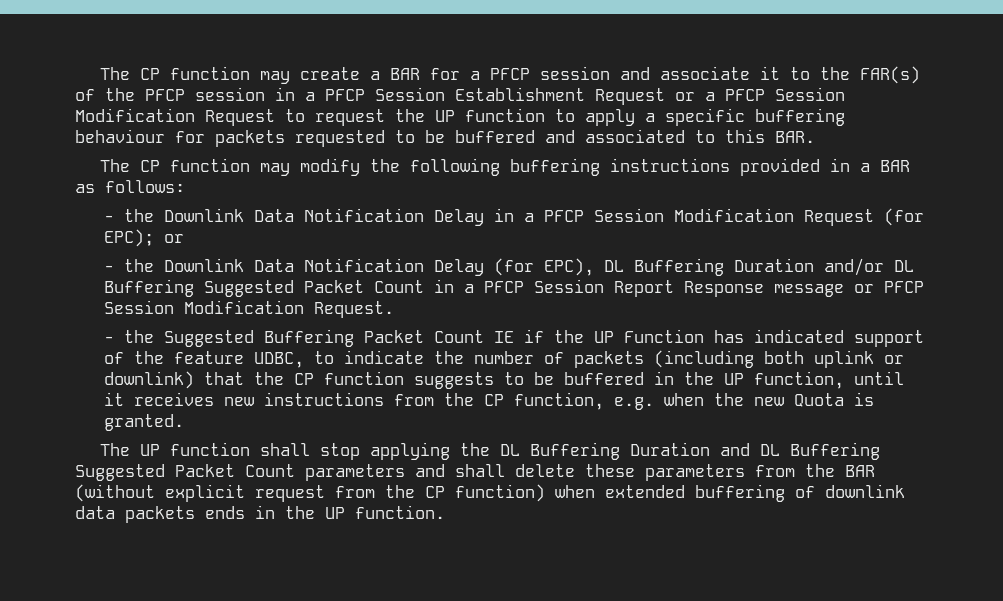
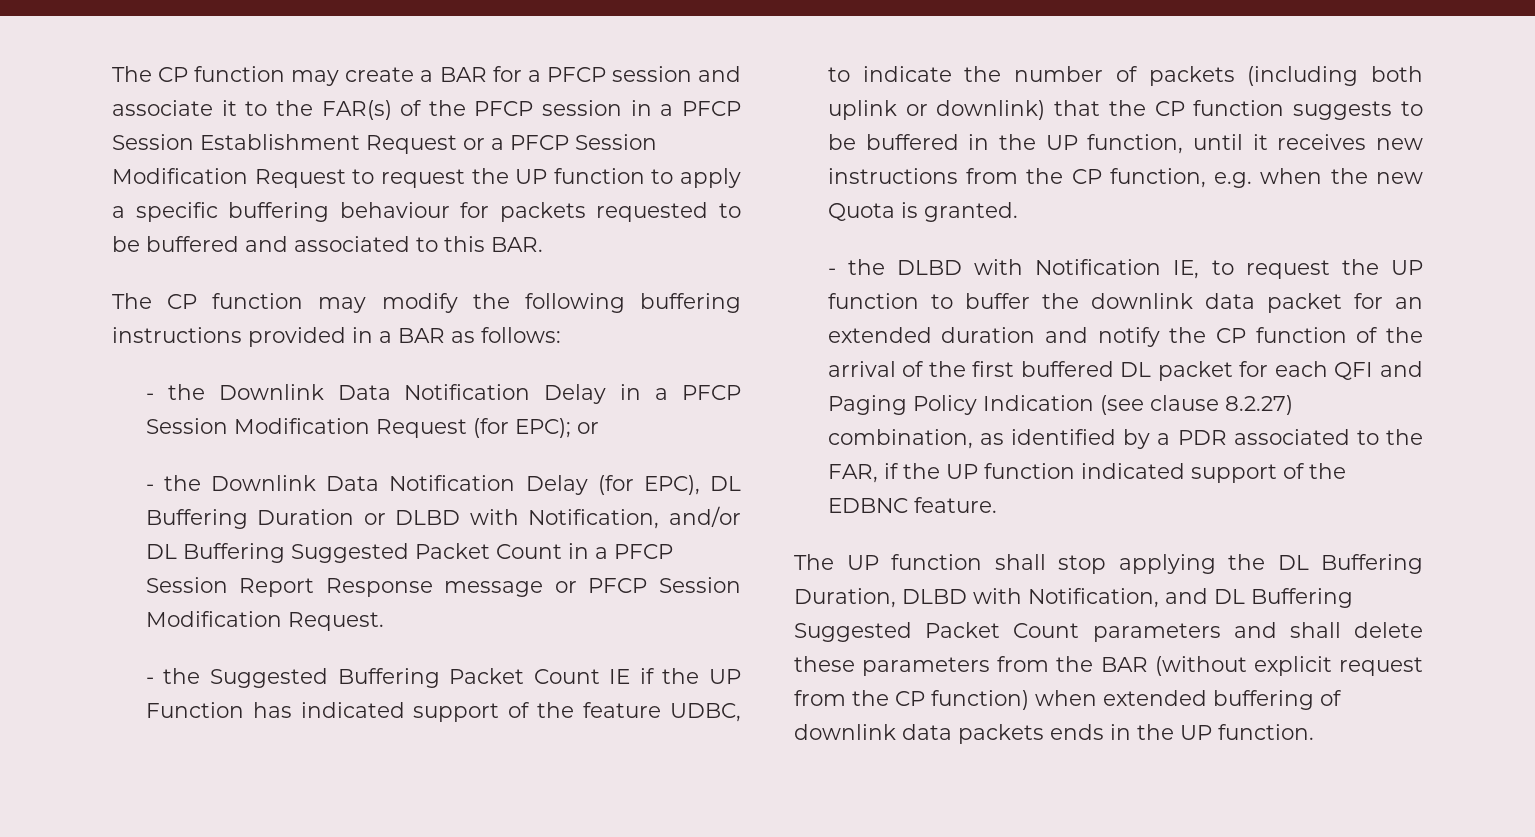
- - the Downlink Data Notification Delay (for EPC), DL Buffering Duration and/or DL Buffering Suggested Packet Count in a PFCP Session Report Response message or PFCP Session Modification Request.
+ - the Downlink Data Notification Delay (for EPC), DL Buffering Duration or DLBD with Notification, and/or DL Buffering Suggested Packet Count in a PFCP Session Report Response message or PFCP Session Modification Request.
+ - the DLBD with Notification IE, to request the UP function to buffer the downlink data packet for an extended duration and notify the CP function of the arrival of the first buffered DL packet for each QFI and Paging Policy Indication (see clause 8.2.27) combination, as identified by a PDR associated to the FAR, if the UP function indicated support of the EDBNC feature.
- The UP function shall stop applying the DL Buffering Duration and DL Buffering Suggested Packet Count parameters and shall delete these parameters from the BAR (without explicit request from the CP function) when extended buffering of downlink data packets ends in the UP function.
+ The UP function shall stop applying the DL Buffering Duration, DLBD with Notification, and DL Buffering Suggested Packet Count parameters and shall delete these parameters from the BAR (without explicit request from the CP function) when extended buffering of downlink data packets ends in the UP function.

